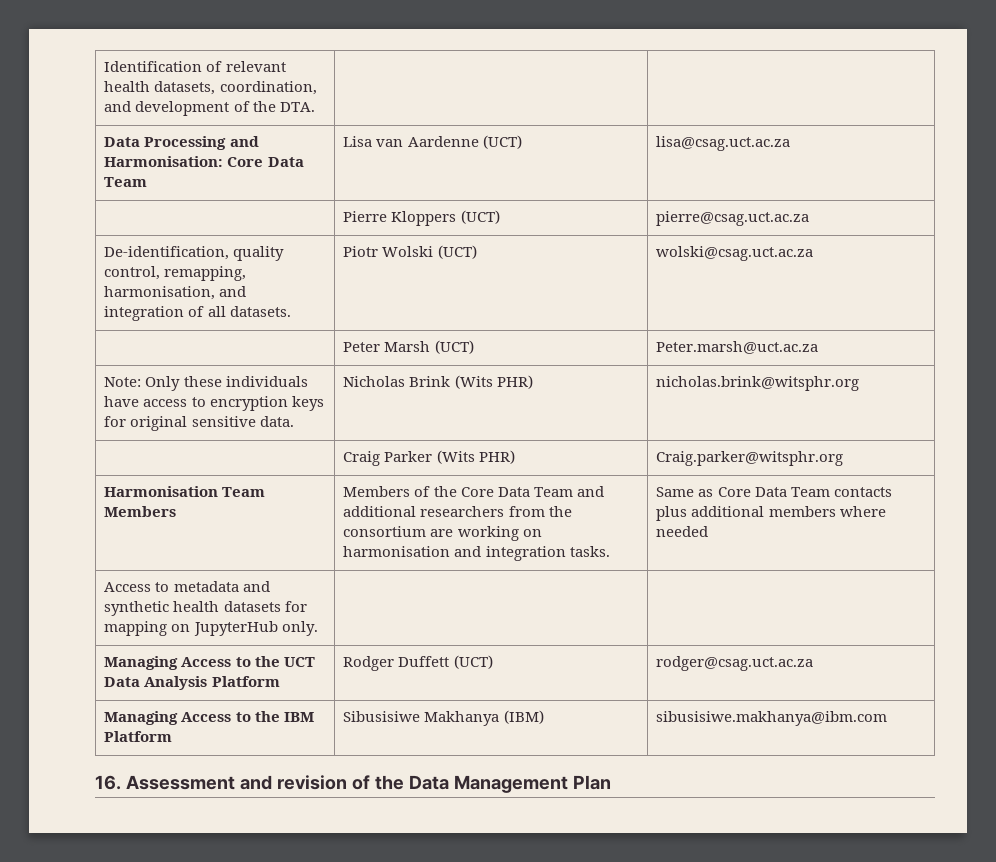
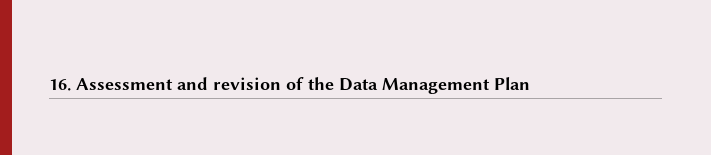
- Identification of relevant health datasets, coordination, and development of the DTA. | |
- Data Processing and Harmonisation: Core Data Team | Lisa van Aardenne (UCT) | lisa@csag.uct.ac.za
- | Pierre Kloppers (UCT) | pierre@csag.uct.ac.za
- De-identification, quality control, remapping, harmonisation, and integration of all datasets. | Piotr Wolski (UCT) | wolski@csag.uct.ac.za
- | Peter Marsh (UCT) | Peter.marsh@uct.ac.za
- Note: Only these individuals have access to encryption keys for original sensitive data. | Nicholas Brink (Wits PHR) | nicholas.brink@witsphr.org
- | Craig Parker (Wits PHR) | Craig.parker@witsphr.org
- Harmonisation Team Members | Members of the Core Data Team and additional researchers from the consortium are working on harmonisation and integration tasks. | Same as Core Data Team contacts plus additional members where needed
- Access to metadata and synthetic health datasets for mapping on JupyterHub only. | |
- Managing Access to the UCT Data Analysis Platform | Rodger Duffett (UCT) | rodger@csag.uct.ac.za
- Managing Access to the IBM Platform | Sibusisiwe Makhanya (IBM) | sibusisiwe.makhanya@ibm.com

